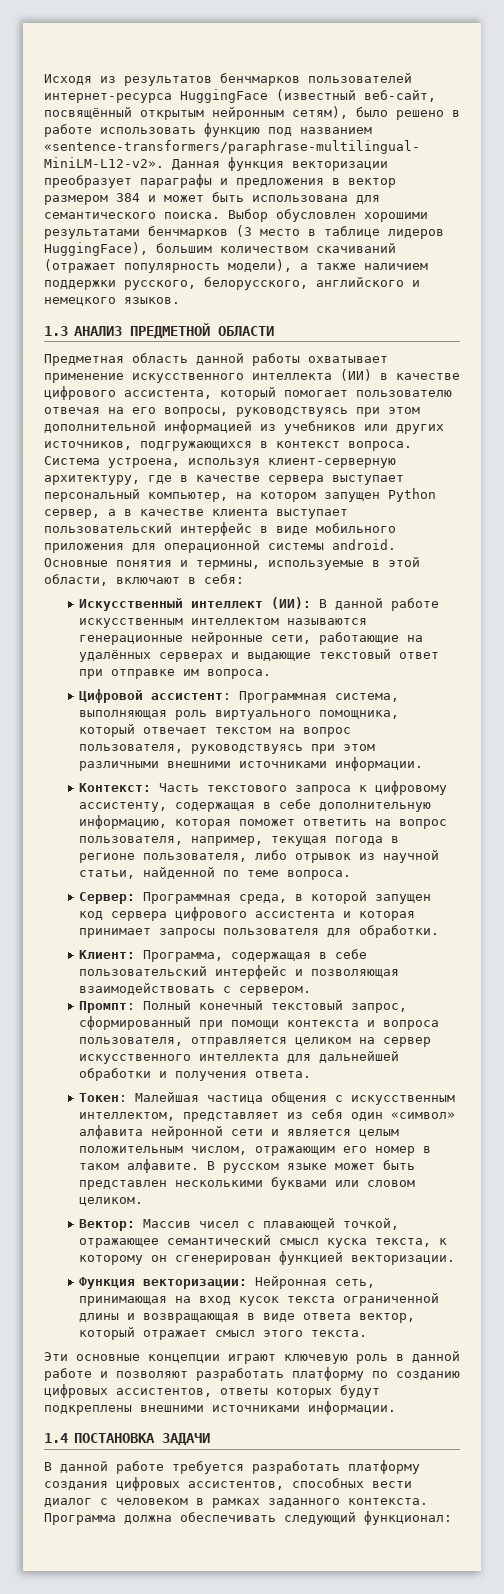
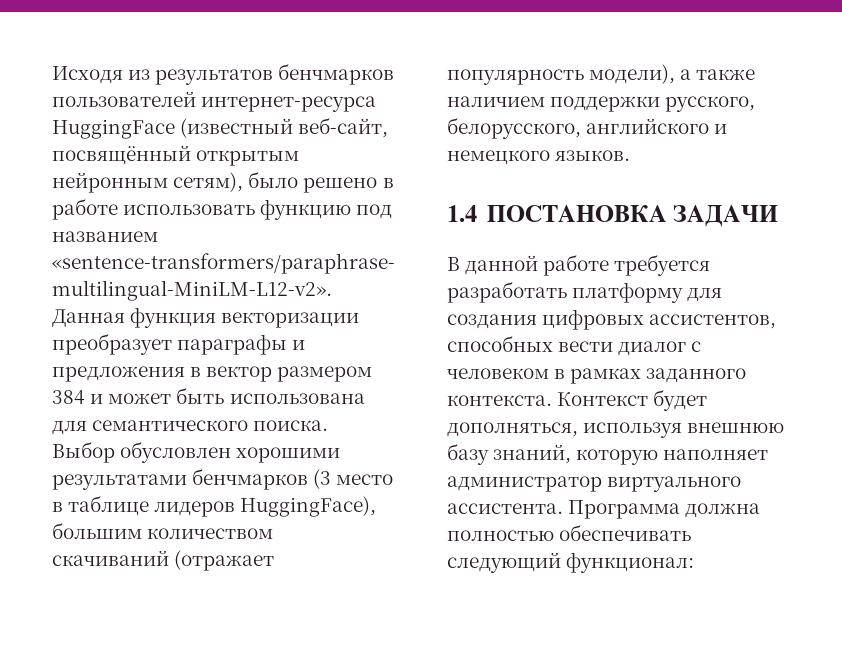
- 1.3 АНАЛИЗ ПРЕДМЕТНОЙ ОБЛАСТИ
- Предметная область данной работы охватывает применение искусственного интеллекта (ИИ) в качестве цифрового ассистента, который помогает пользователю отвечая на его вопросы, руководствуясь при этом дополнительной информацией из учебников или других источников, подгружающихся в контекст вопроса. Система устроена, используя клиент-серверную архитектуру, где в качестве сервера выступает персональный компьютер, на котором запущен Python сервер, а в качестве клиента выступает пользовательский интерфейс в виде мобильного приложения для операционной системы android. Основные понятия и термины, используемые в этой области, включают в себя:
- Искусственный интеллект (ИИ): В данной работе искусственным интеллектом называются генерационные нейронные сети, работающие на удалённых серверах и выдающие текстовый ответ при отправке им вопроса.
- Цифровой ассистент: Программная система, выполняющая роль виртуального помощника, который отвечает текстом на вопрос пользователя, руководствуясь при этом различными внешними источниками информации.
- Контекст: Часть текстового запроса к цифровому ассистенту, содержащая в себе дополнительную информацию, которая поможет ответить на вопрос пользователя, например, текущая погода в регионе пользователя, либо отрывок из научной статьи, найденной по теме вопроса.
- Сервер: Программная среда, в которой запущен код сервера цифрового ассистента и которая принимает запросы пользователя для обработки.
- Клиент: Программа, содержащая в себе пользовательский интерфейс и позволяющая взаимодействовать с сервером.
- Промпт: Полный конечный текстовый запрос, сформированный при помощи контекста и вопроса пользователя, отправляется целиком на сервер искусственного интеллекта для дальнейшей обработки и получения ответа.
- Токен: Малейшая частица общения с искусственным интеллектом, представляет из себя один «символ» алфавита нейронной сети и является целым положительным числом, отражающим его номер в таком алфавите. В русском языке может быть представлен несколькими буквами или словом целиком.
- Вектор: Массив чисел с плавающей точкой, отражающее семантический смысл куска текста, к которому он сгенерирован функцией векторизации.
- Функция векторизации: Нейронная сеть, принимающая на вход кусок текста ограниченной длины и возвращающая в виде ответа вектор, который отражает смысл этого текста.
- Эти основные концепции играют ключевую роль в данной работе и позволяют разработать платформу по созданию цифровых ассистентов, ответы которых будут подкреплены внешними источниками информации.
- В данной работе требуется разработать платформу создания цифровых ассистентов, способных вести диалог с человеком в рамках заданного контекста.
+ В данной работе требуется разработать платформу для создания цифровых ассистентов, способных вести диалог с человеком в рамках заданного контекста.
+ Контекст будет дополняться, используя внешнюю базу знаний, которую наполняет администратор виртуального ассистента.
- Программа должна обеспечивать следующий функционал:
+ Программа должна полностью обеспечивать следующий функционал:

